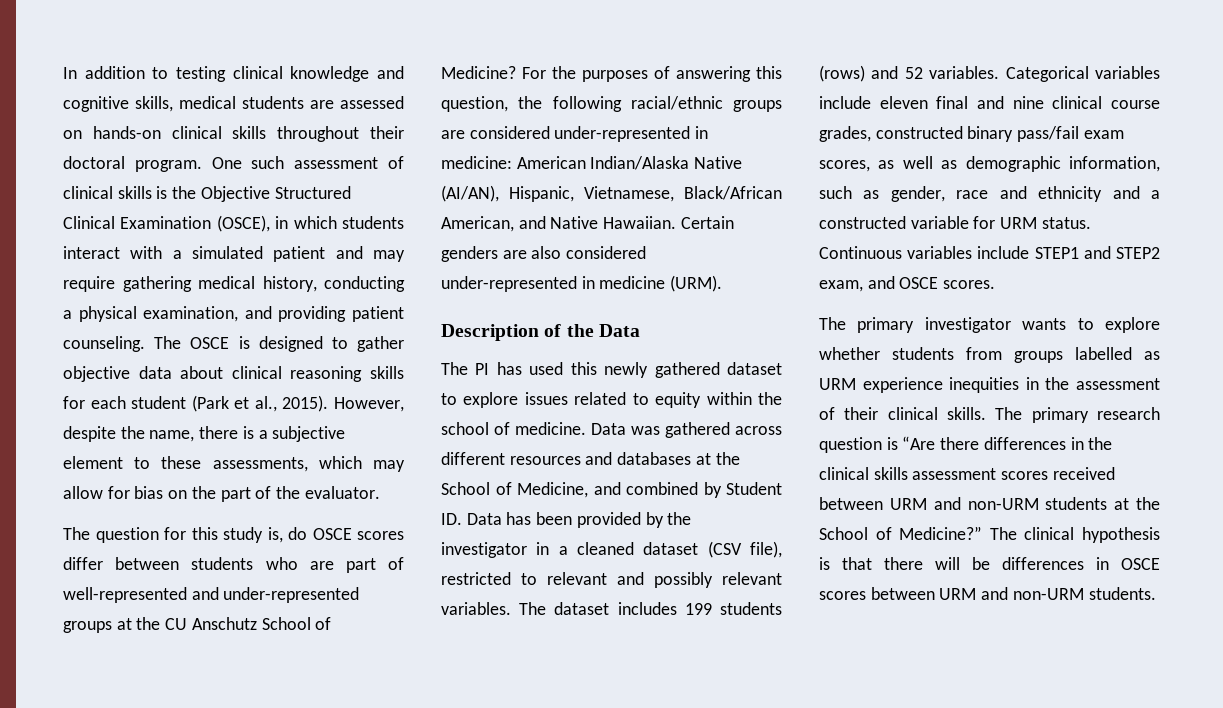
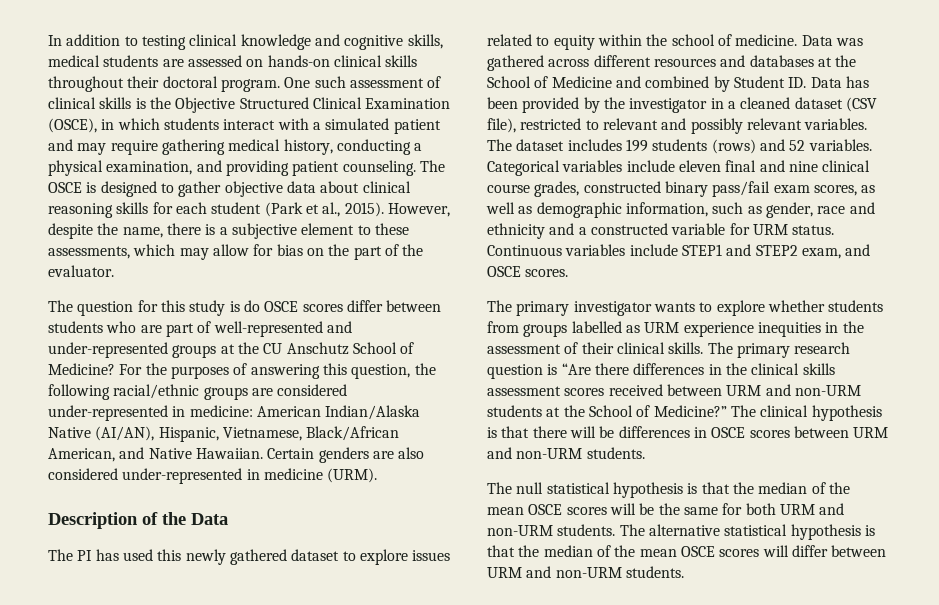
- The question for this study is, do OSCE scores differ between students who are part of well-represented and under-represented groups at the CU Anschutz School of Medicine?
+ The question for this study is do OSCE scores differ between students who are part of well-represented and under-represented groups at the CU Anschutz School of Medicine?
- Data was gathered across different resources and databases at the School of Medicine, and combined by Student ID. Data has been provided by the investigator in a cleaned dataset (CSV file), restricted to relevant and possibly relevant variables.
+ Data was gathered across different resources and databases at the School of Medicine and combined by Student ID. Data has been provided by the investigator in a cleaned dataset (CSV file), restricted to relevant and possibly relevant variables.
+ The null statistical hypothesis is that the median of the mean OSCE scores will be the same for both URM and non-URM students. The alternative statistical hypothesis is that the median of the mean OSCE scores will differ between URM and non-URM students.

